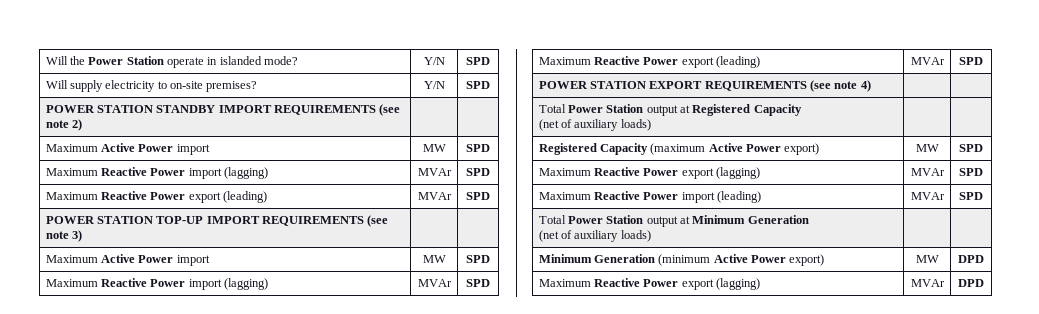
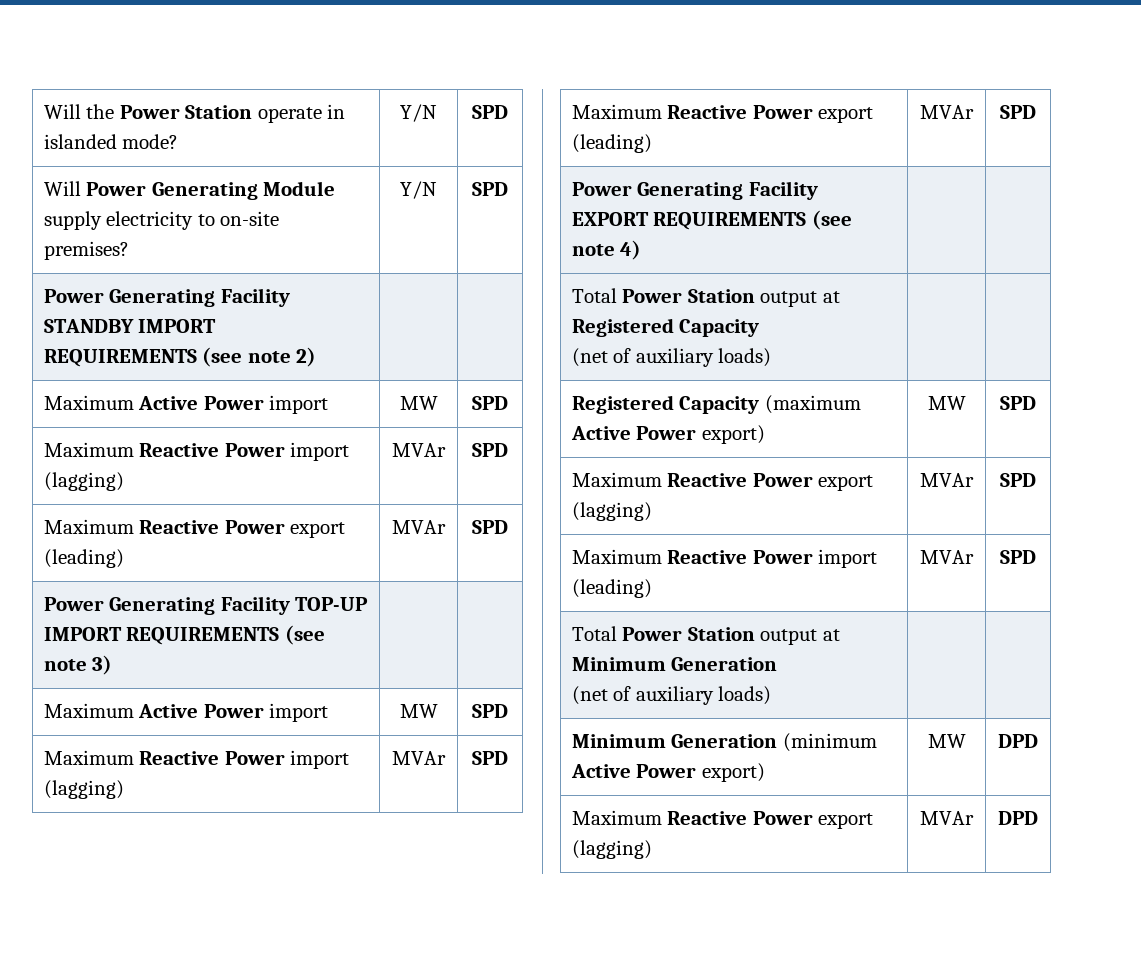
- Will supply electricity to on-site premises? | Y/N | SPD
+ Will Power Generating Module supply electricity to on-site premises? | Y/N | SPD
- POWER STATION STANDBY IMPORT REQUIREMENTS (see note 2) | |
+ Power Generating Facility STANDBY IMPORT REQUIREMENTS (see note 2) | |
- POWER STATION TOP-UP IMPORT REQUIREMENTS (see note 3) | |
+ Power Generating Facility TOP-UP IMPORT REQUIREMENTS (see note 3) | |
- POWER STATION EXPORT REQUIREMENTS (see note 4) | |
+ Power Generating Facility EXPORT REQUIREMENTS (see note 4) | |

